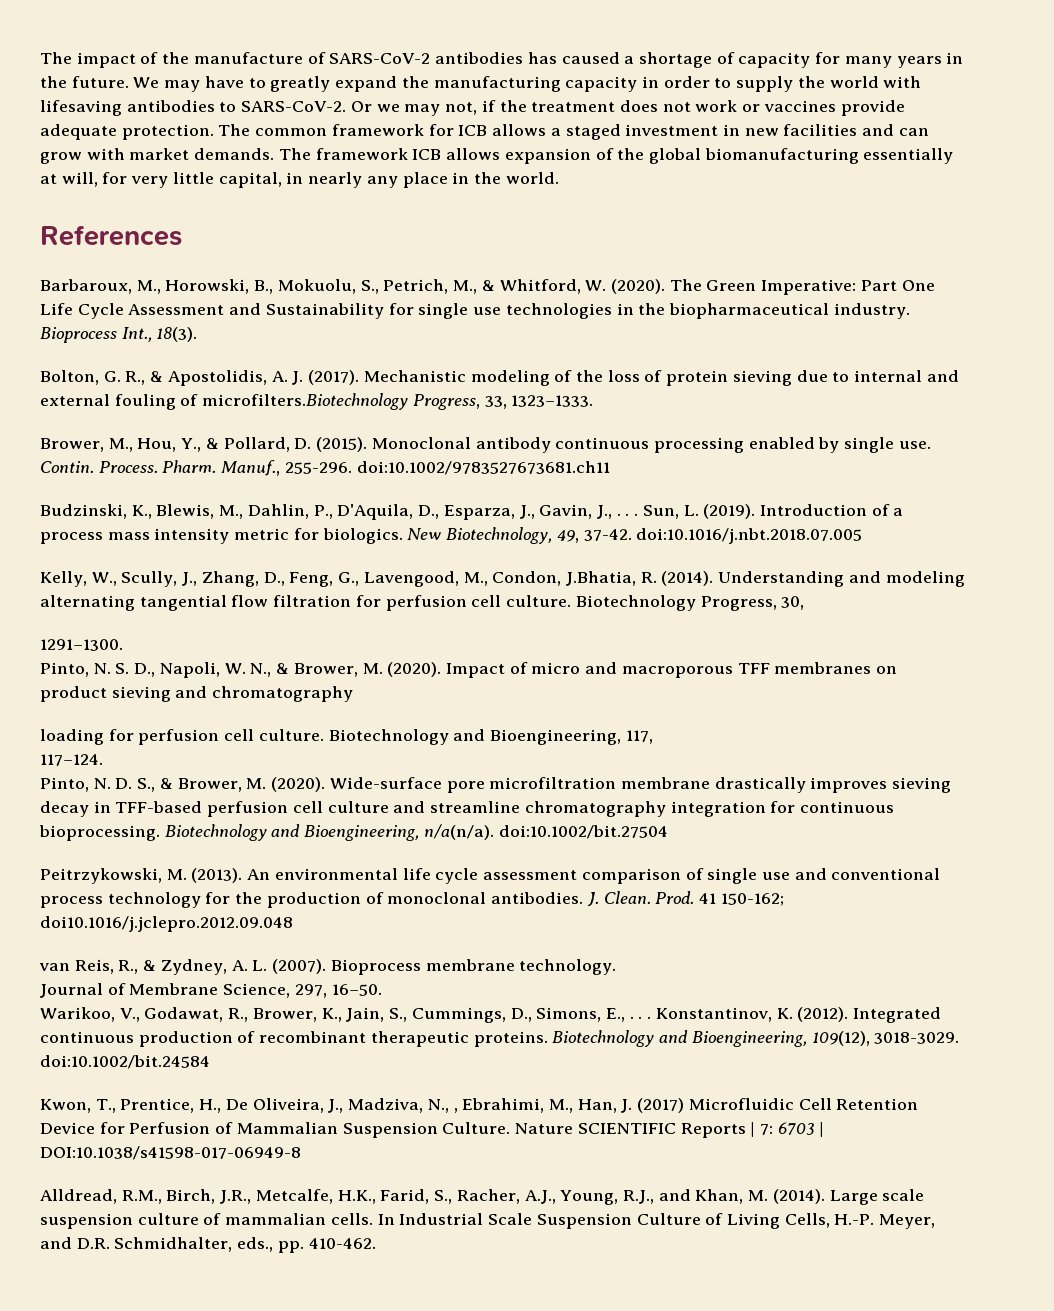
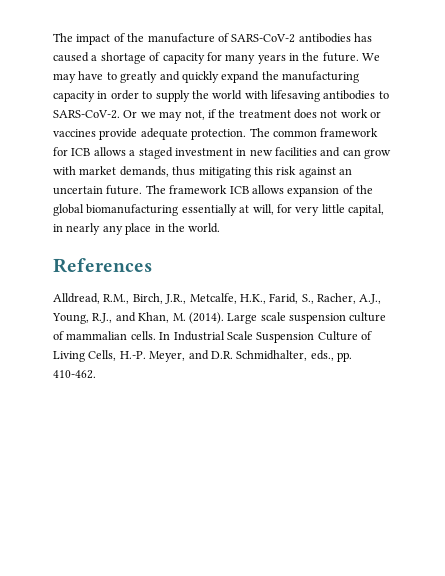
- We may have to greatly expand the manufacturing capacity in order to supply the world with lifesaving antibodies to SARS-CoV-2.
+ We may have to greatly and quickly expand the manufacturing capacity in order to supply the world with lifesaving antibodies to SARS-CoV-2.
- The common framework for ICB allows a staged investment in new facilities and can grow with market demands.
+ The common framework for ICB allows a staged investment in new facilities and can grow with market demands, thus mitigating this risk against an uncertain future.
- Barbaroux, M., Horowski, B., Mokuolu, S., Petrich, M., & Whitford, W. (2020). The Green Imperative: Part One Life Cycle Assessment and Sustainability for single use technologies in the biopharmaceutical industry. Bioprocess Int., 18(3).
- Bolton, G. R., & Apostolidis, A. J. (2017). Mechanistic modeling of the loss of protein sieving due to internal and external fouling of microfilters.Biotechnology Progress, 33, 1323–1333.
- Brower, M., Hou, Y., & Pollard, D. (2015). Monoclonal antibody continuous processing enabled by single use. Contin. Process. Pharm. Manuf., 255-296. doi:10.1002/9783527673681.ch11
- Budzinski, K., Blewis, M., Dahlin, P., D'Aquila, D., Esparza, J., Gavin, J., . . . Sun, L. (2019). Introduction of a process mass intensity metric for biologics. New Biotechnology, 49, 37-42. doi:10.1016/j.nbt.2018.07.005
- Kelly, W., Scully, J., Zhang, D., Feng, G., Lavengood, M., Condon, J.Bhatia, R. (2014). Understanding and modeling alternating tangential flow filtration for perfusion cell culture. Biotechnology Progress, 30,
- 1291–1300.
- Pinto, N. S. D., Napoli, W. N., & Brower, M. (2020). Impact of micro and macroporous TFF membranes on product sieving and chromatography
- loading for perfusion cell culture. Biotechnology and Bioengineering, 117,
- 117–124.
- Pinto, N. D. S., & Brower, M. (2020). Wide-surface pore microfiltration membrane drastically improves sieving decay in TFF-based perfusion cell culture and streamline chromatography integration for continuous bioprocessing. Biotechnology and Bioengineering, n/a(n/a). doi:10.1002/bit.27504
- Peitrzykowski, M. (2013). An environmental life cycle assessment comparison of single use and conventional process technology for the production of monoclonal antibodies. J. Clean. Prod. 41 150-162; doi10.1016/j.jclepro.2012.09.048
- van Reis, R., & Zydney, A. L. (2007). Bioprocess membrane technology.
- Journal of Membrane Science, 297, 16–50.
- Warikoo, V., Godawat, R., Brower, K., Jain, S., Cummings, D., Simons, E., . . . Konstantinov, K. (2012). Integrated continuous production of recombinant therapeutic proteins. Biotechnology and Bioengineering, 109(12), 3018-3029. doi:10.1002/bit.24584
- Kwon, T., Prentice, H., De Oliveira, J., Madziva, N., , Ebrahimi, M., Han, J. (2017) Microfluidic Cell Retention Device for Perfusion of Mammalian Suspension Culture. Nature SCIENTIFIC Reports | 7: 6703 | DOI:10.1038/s41598-017-06949-8

